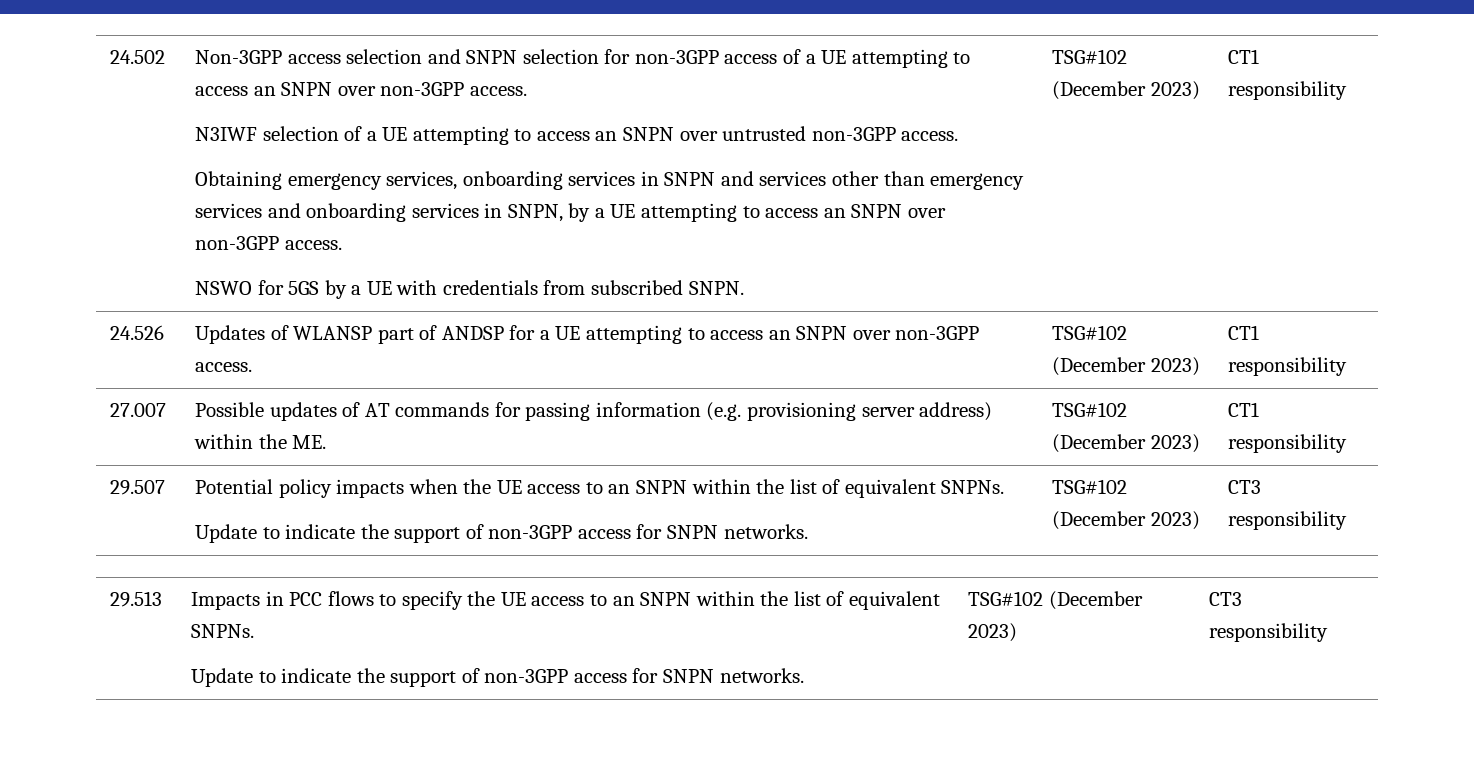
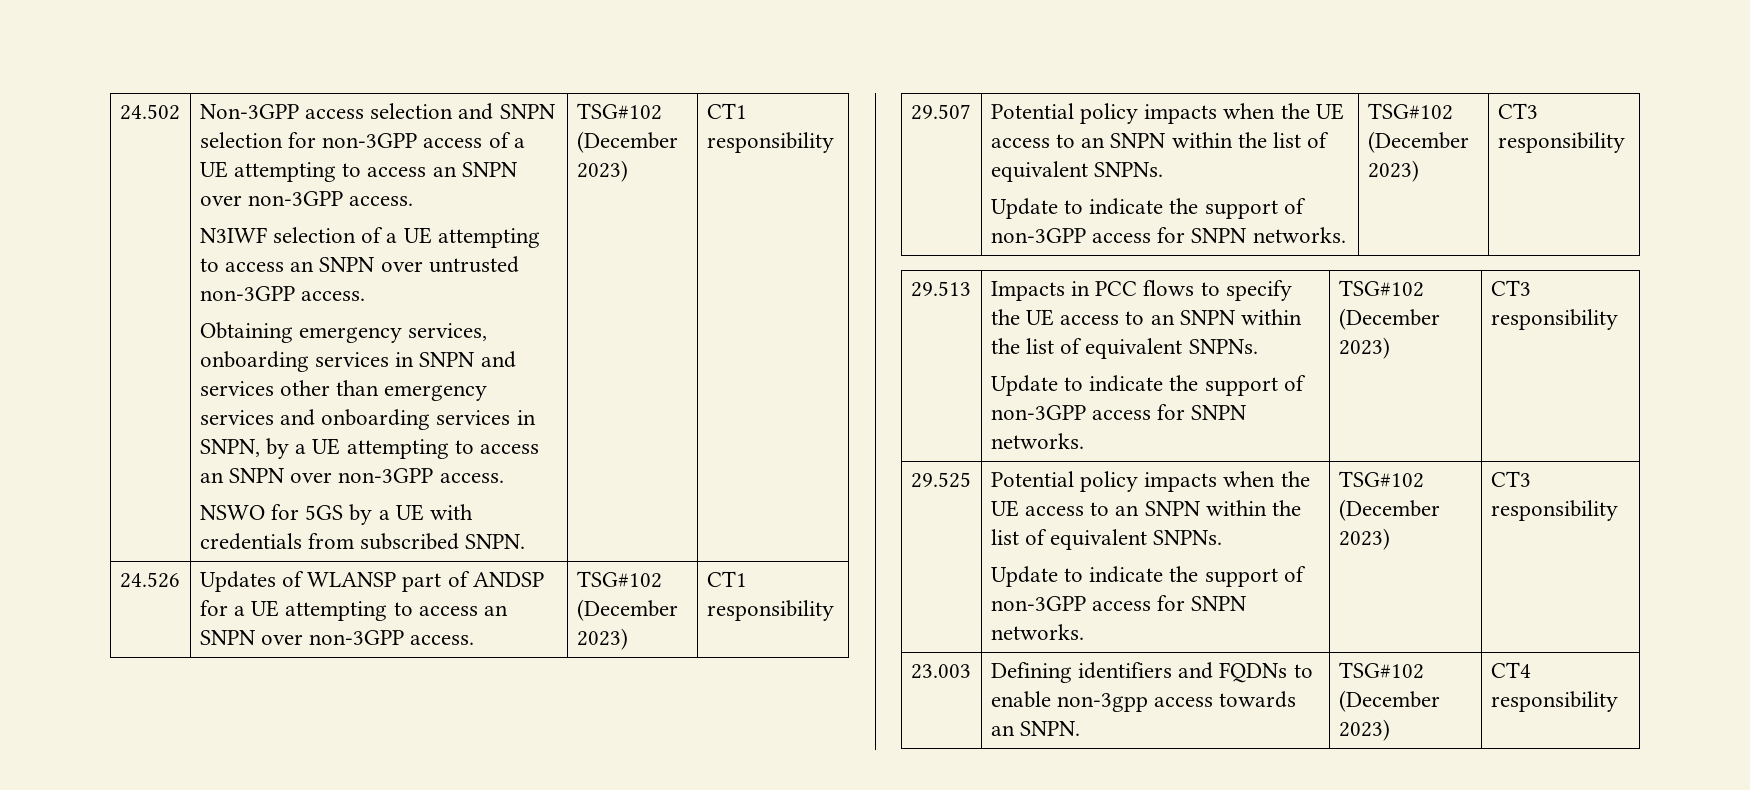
- 27.007 | Possible updates of AT commands for passing information (e.g. provisioning server address) within the ME. | TSG#102 (December 2023) | CT1 responsibility
+ 29.525 | Potential policy impacts when the UE access to an SNPN within the list of equivalent SNPNs.
+ Update to indicate the support of non-3GPP access for SNPN networks. | TSG#102 (December 2023) | CT3 responsibility
+ 23.003 | Defining identifiers and FQDNs to enable non-3gpp access towards an SNPN. | TSG#102 (December 2023) | CT4 responsibility

